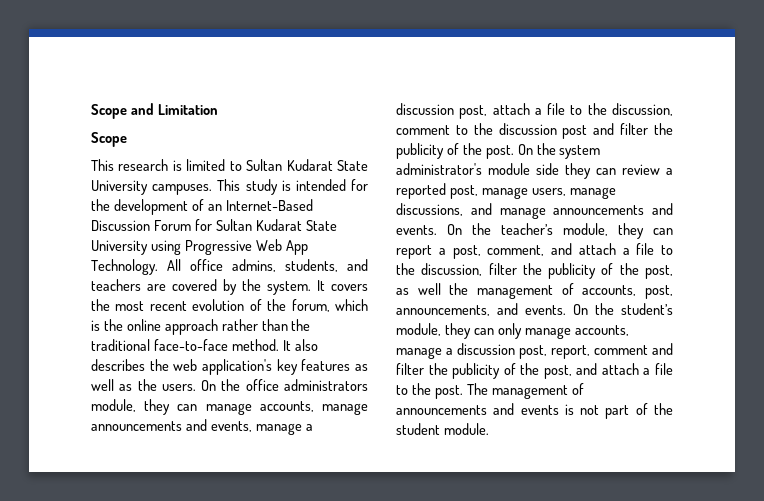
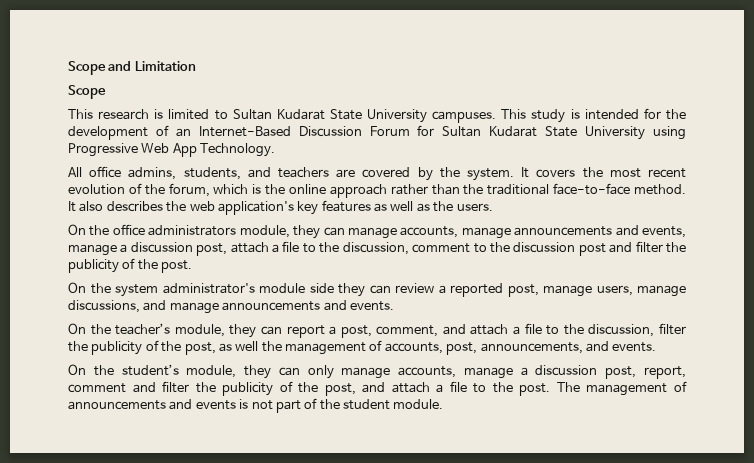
- This study is intended for the development of an Internet-Based Discussion Forum for Sultan Kudarat State University using Progressive Web App Technology. All office admins, students, and teachers are covered by the system.
+ This study is intended for the development of an Internet-Based Discussion Forum for Sultan Kudarat State University using Progressive Web App Technology.
+ All office admins, students, and teachers are covered by the system.
- It also describes the web application's key features as well as the users. On the office administrators module, they can manage accounts, manage announcements and events, manage a discussion post, attach a file to the discussion, comment to the discussion post and filter the publicity of the post. On the system administrator's module side they can review a reported post, manage users, manage discussions, and manage announcements and events. On the teacher’s module, they can report a post, comment, and attach a file to the discussion, filter the publicity of the post, as well the management of accounts, post, announcements, and events. On the student’s module, they can only manage accounts, manage a discussion post, report, comment and filter the publicity of the post, and attach a file to the post.
+ It also describes the web application's key features as well as the users.
+ On the office administrators module, they can manage accounts, manage announcements and events, manage a discussion post, attach a file to the discussion, comment to the discussion post and filter the publicity of the post.
+ On the system administrator's module side they can review a reported post, manage users, manage discussions, and manage announcements and events.
+ On the teacher’s module, they can report a post, comment, and attach a file to the discussion, filter the publicity of the post, as well the management of accounts, post, announcements, and events.
+ On the student’s module, they can only manage accounts, manage a discussion post, report, comment and filter the publicity of the post, and attach a file to the post.

